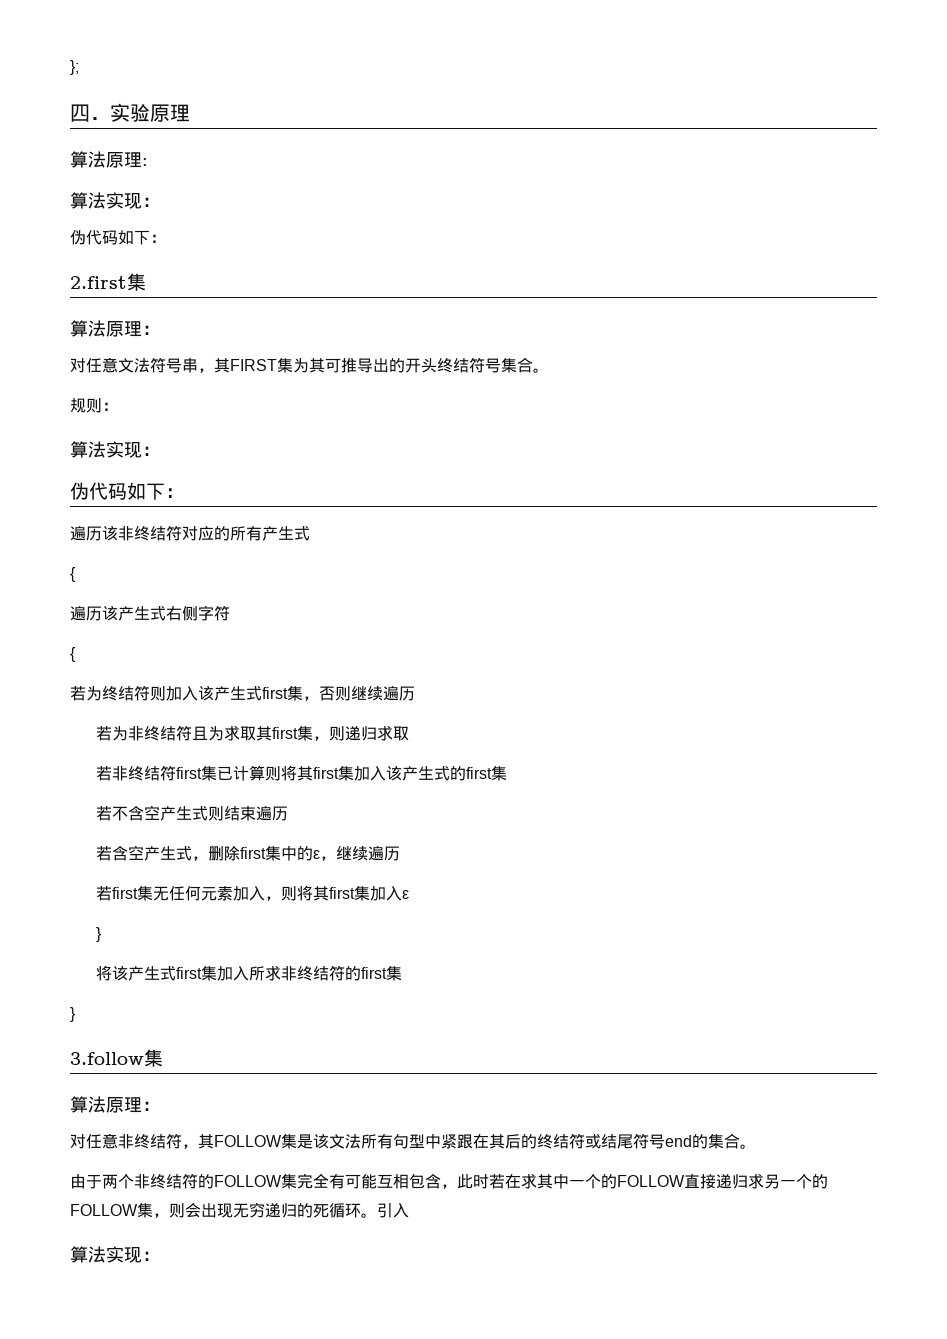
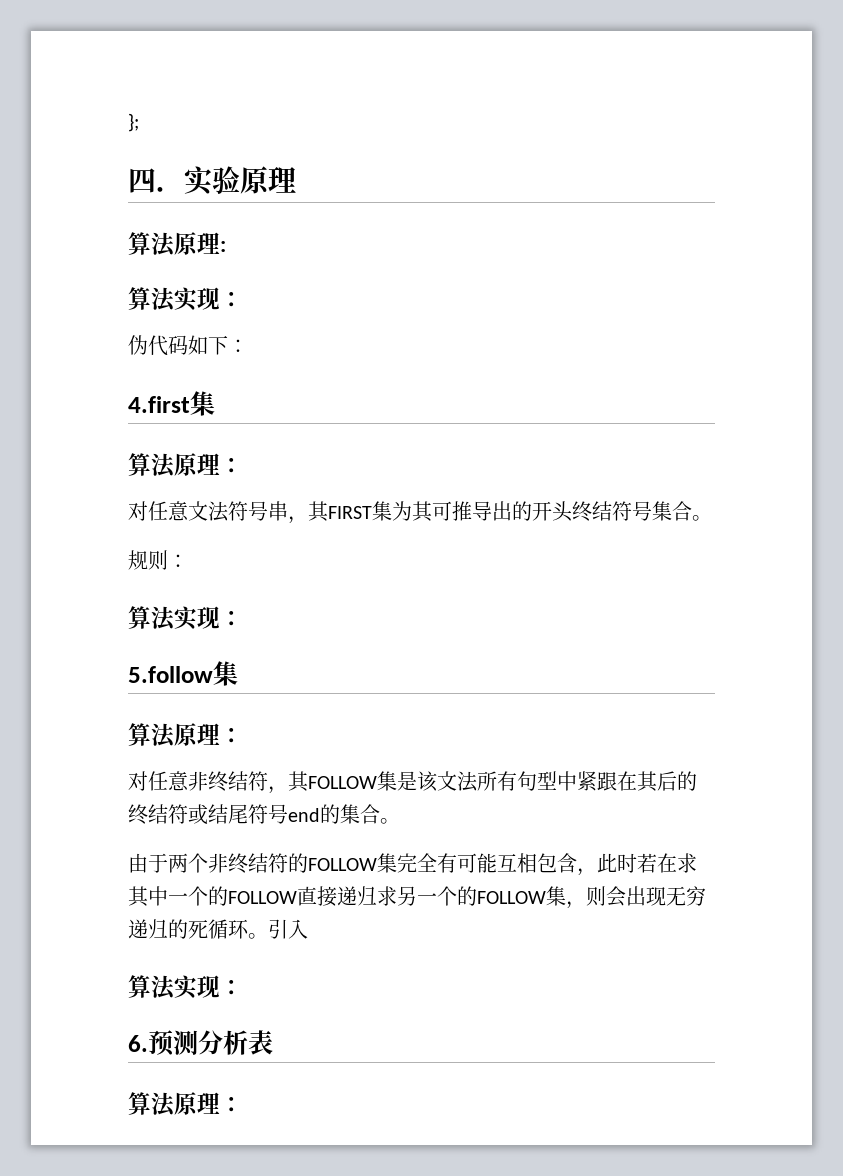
- 2.first集
+ 4.first集
  规则：
  算法实现：
- 伪代码如下：
- 遍历该非终结符对应的所有产生式
- {
- 遍历该产生式右侧字符
- {
- 若为终结符则加入该产生式first集，否则继续遍历
- 若为非终结符且为求取其first集，则递归求取
- 若非终结符first集已计算则将其first集加入该产生式的first集
- 若不含空产生式则结束遍历
- 若含空产生式，删除first集中的ε，继续遍历
- 若first集无任何元素加入，则将其first集加入ε
- }
- 将该产生式first集加入所求非终结符的first集
- }
- 3.follow集
+ 5.follow集
+ 6.预测分析表
+ 算法原理：

